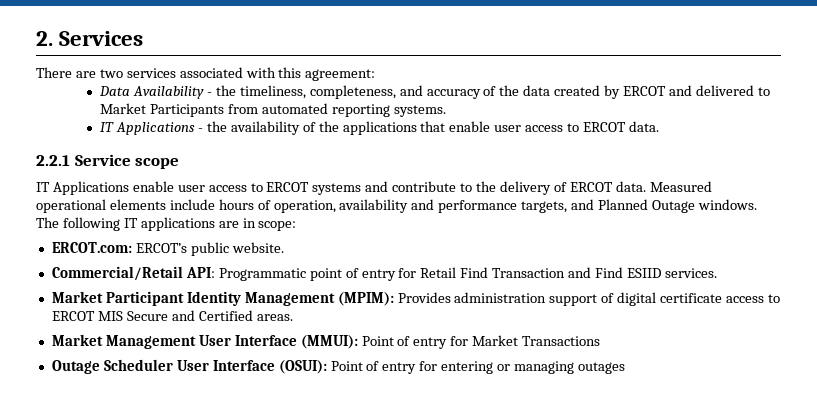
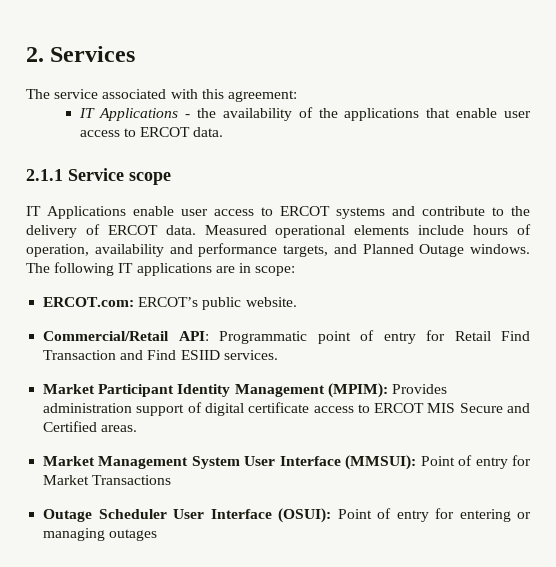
- There are two services associated with this agreement:
+ The service associated with this agreement:
- Data Availability - the timeliness, completeness, and accuracy of the data created by ERCOT and delivered to Market Participants from automated reporting systems.
- 2.2.1 Service scope
+ 2.1.1 Service scope
- Market Management User Interface (MMUI): Point of entry for Market Transactions
+ Market Management System User Interface (MMSUI): Point of entry for Market Transactions

